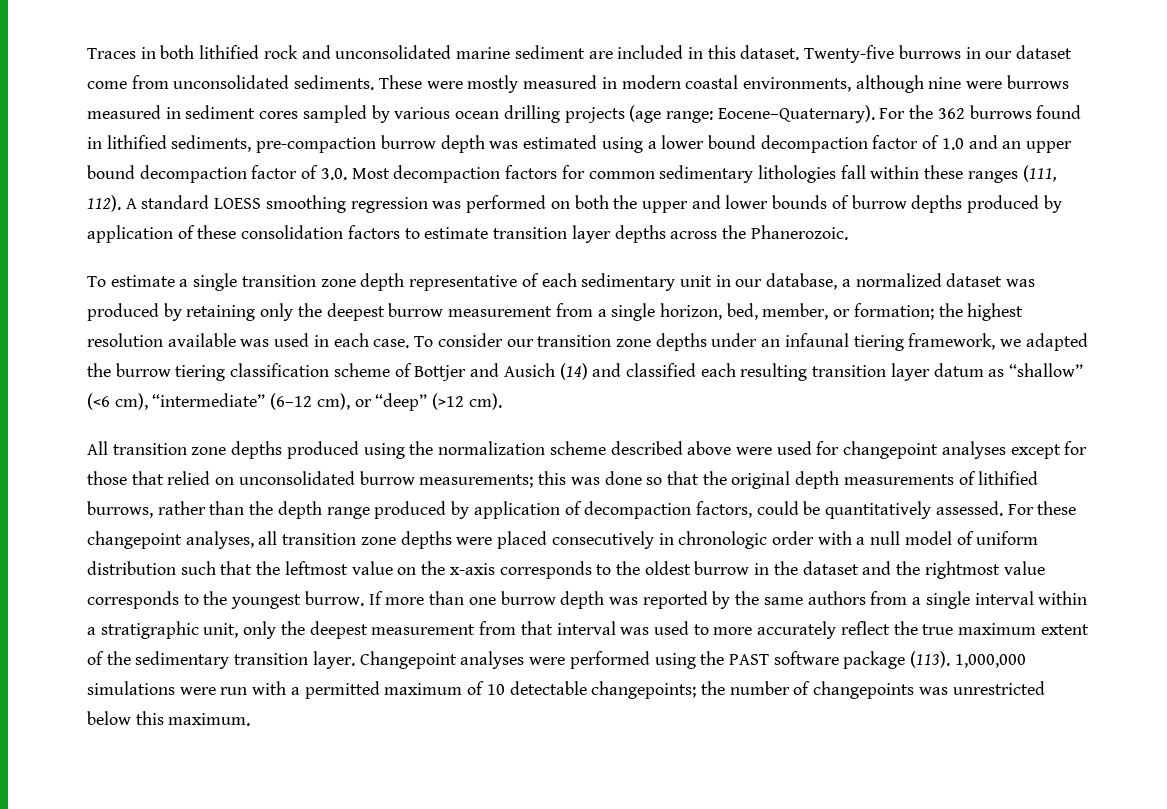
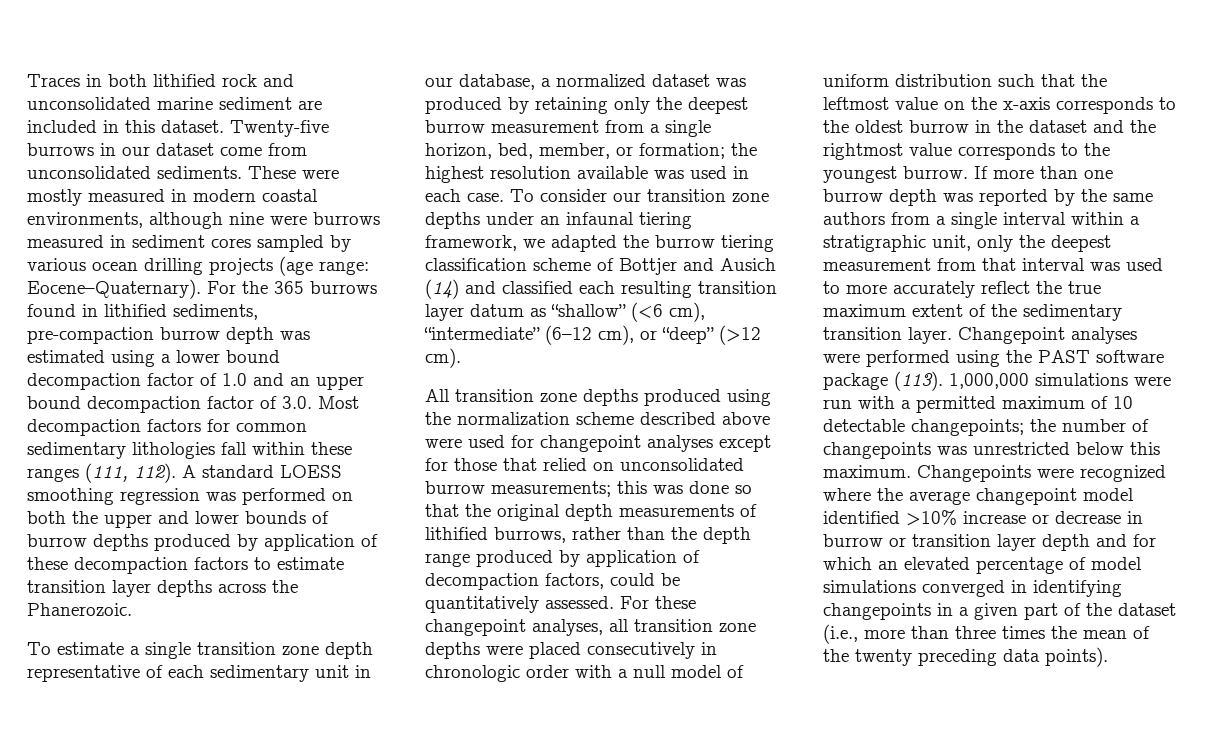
- For the 362 burrows found in lithified sediments, pre-compaction burrow depth was estimated using a lower bound decompaction factor of 1.0 and an upper bound decompaction factor of 3.0. Most decompaction factors for common sedimentary lithologies fall within these ranges (111, 112).
+ For the 365 burrows found in lithified sediments, pre-compaction burrow depth was estimated using a lower bound decompaction factor of 1.0 and an upper bound decompaction factor of 3.0. Most decompaction factors for common sedimentary lithologies fall within these ranges (111, 112).
- A standard LOESS smoothing regression was performed on both the upper and lower bounds of burrow depths produced by application of these consolidation factors to estimate transition layer depths across the Phanerozoic.
+ A standard LOESS smoothing regression was performed on both the upper and lower bounds of burrow depths produced by application of these decompaction factors to estimate transition layer depths across the Phanerozoic.
+ Changepoints were recognized where the average changepoint model identified >10% increase or decrease in burrow or transition layer depth and for which an elevated percentage of model simulations converged in identifying changepoints in a given part of the dataset (i.e., more than three times the mean of the twenty preceding data points).

